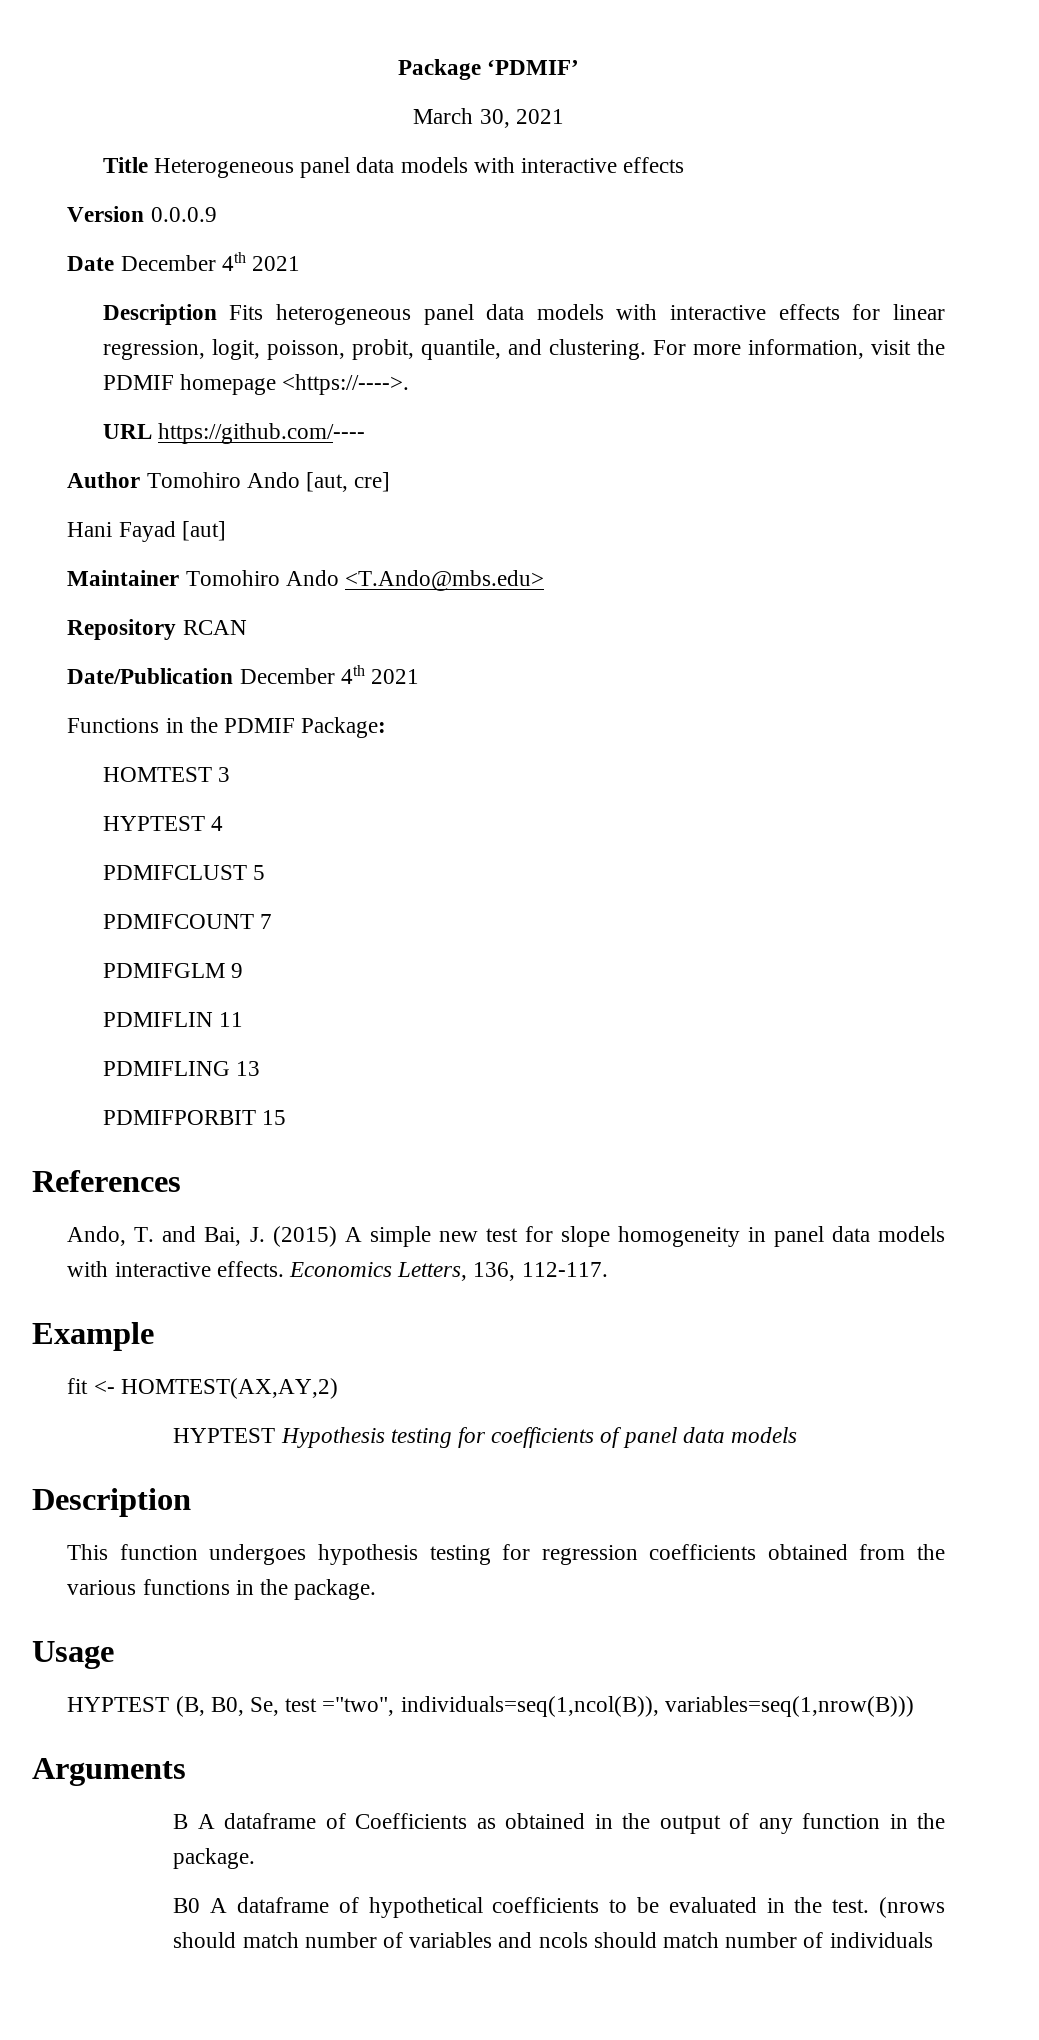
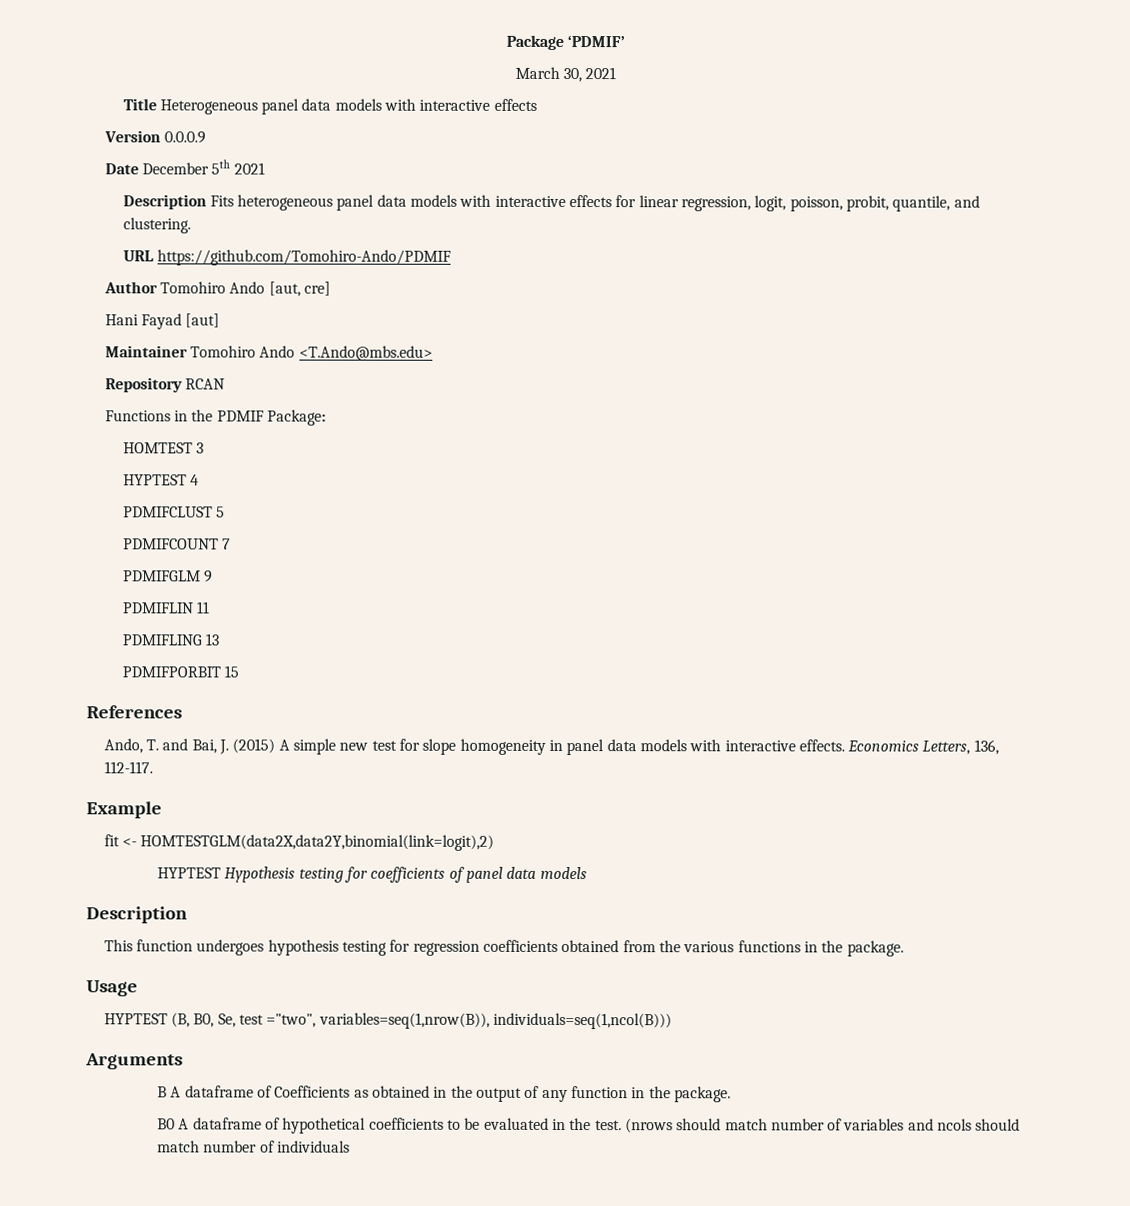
- Date December 4th 2021
+ Date December 5th 2021
- For more information, visit the PDMIF homepage <https://---->.
- URL https://github.com/----
+ URL https://github.com/Tomohiro-Ando/PDMIF
- Date/Publication December 4th 2021
- fit <- HOMTEST(AX,AY,2)
+ fit <- HOMTESTGLM(data2X,data2Y,binomial(link=logit),2)
- HYPTEST (B, B0, Se, test ="two", individuals=seq(1,ncol(B)), variables=seq(1,nrow(B)))
+ HYPTEST (B, B0, Se, test ="two", variables=seq(1,nrow(B)), individuals=seq(1,ncol(B)))

